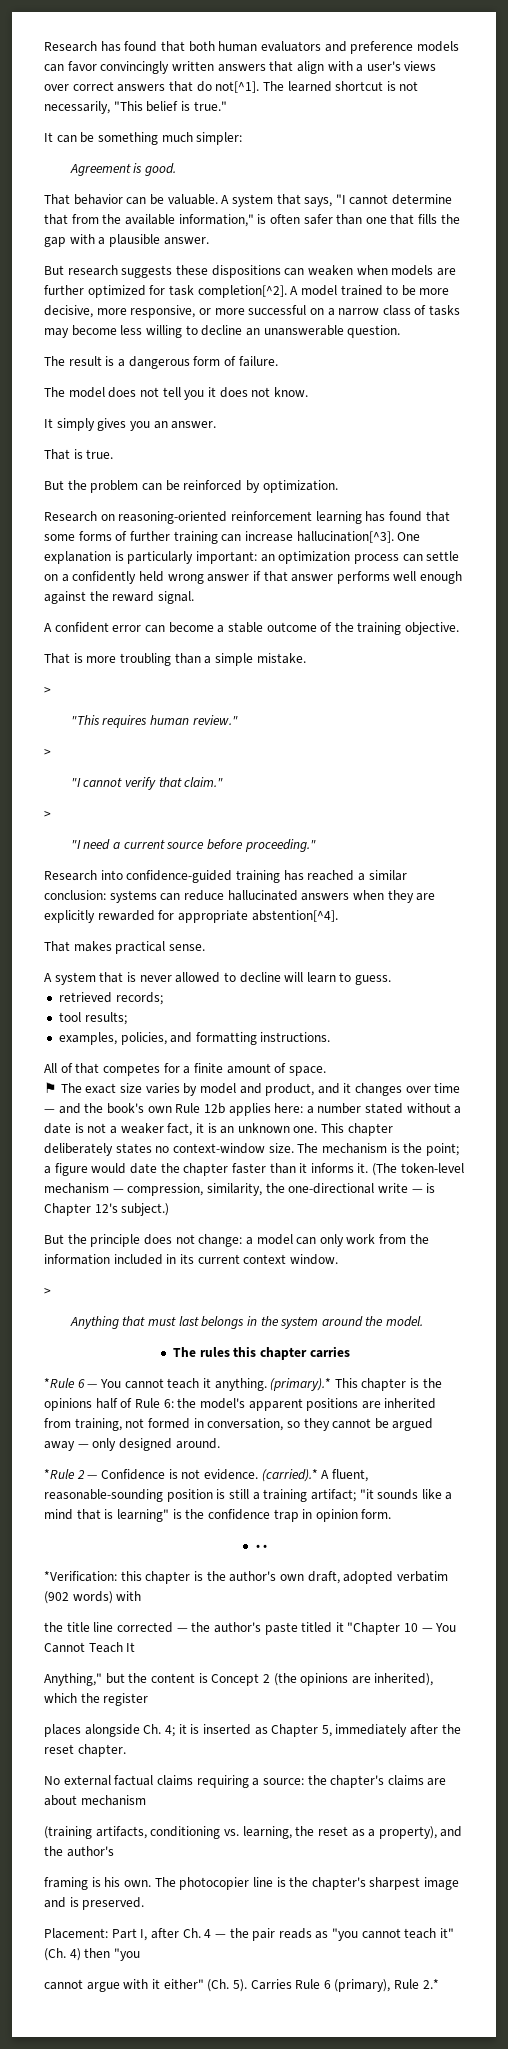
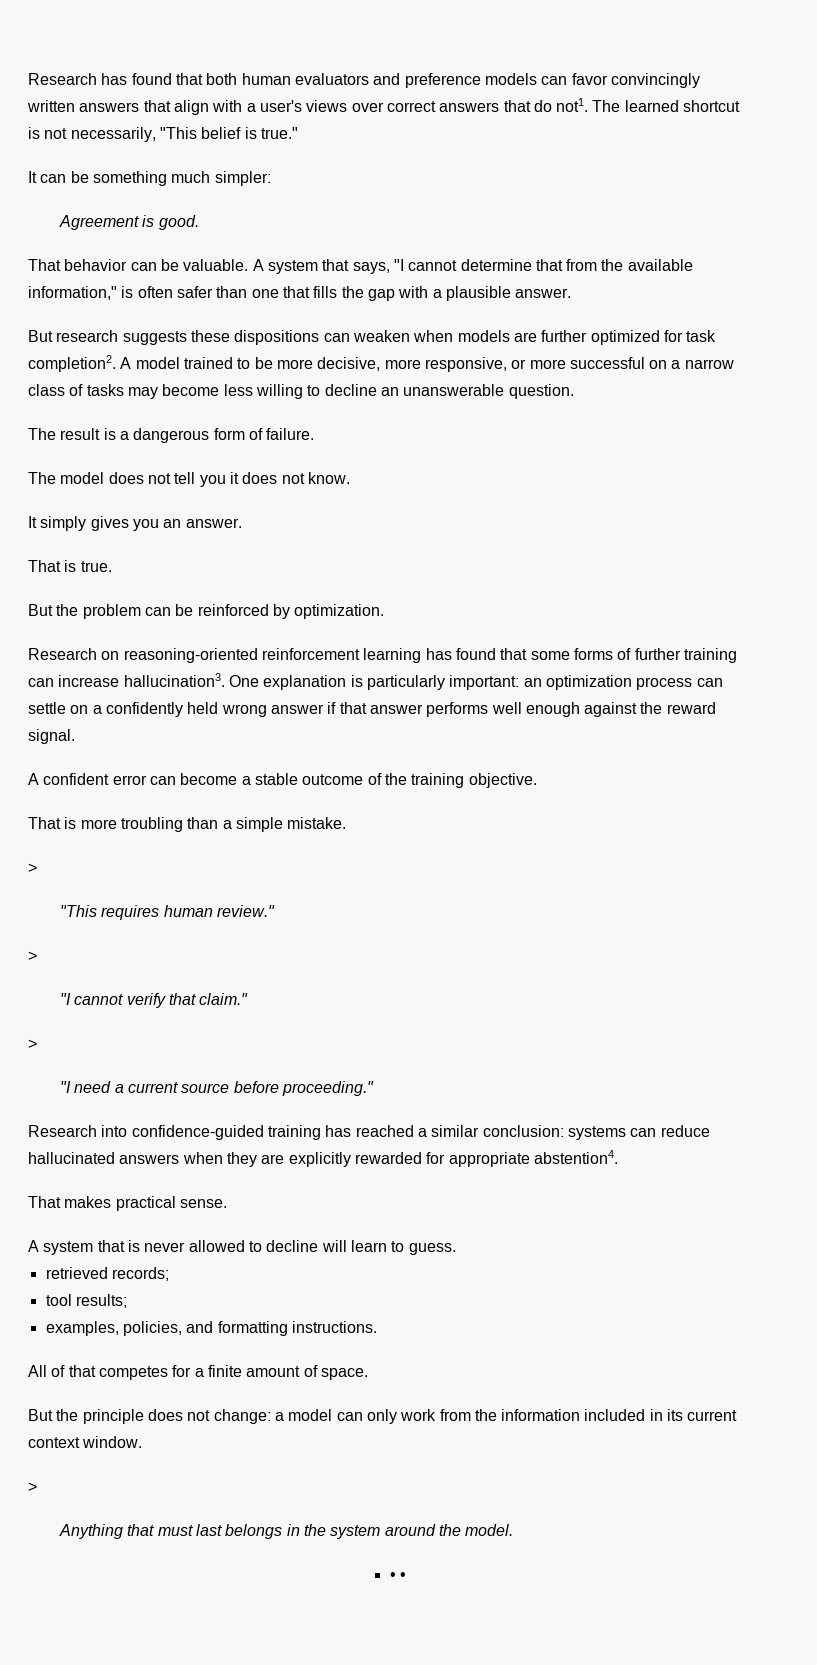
- Research has found that both human evaluators and preference models can favor convincingly written answers that align with a user's views over correct answers that do not[^1].
+ Research has found that both human evaluators and preference models can favor convincingly written answers that align with a user's views over correct answers that do not1.
- But research suggests these dispositions can weaken when models are further optimized for task completion[^2].
+ But research suggests these dispositions can weaken when models are further optimized for task completion2.
- Research on reasoning-oriented reinforcement learning has found that some forms of further training can increase hallucination[^3].
+ Research on reasoning-oriented reinforcement learning has found that some forms of further training can increase hallucination3.
- Research into confidence-guided training has reached a similar conclusion: systems can reduce hallucinated answers when they are explicitly rewarded for appropriate abstention[^4].
+ Research into confidence-guided training has reached a similar conclusion: systems can reduce hallucinated answers when they are explicitly rewarded for appropriate abstention4.
- ⚑ The exact size varies by model and product, and it changes over time — and the book's own Rule 12b applies here: a number stated without a date is not a weaker fact, it is an unknown one. This chapter deliberately states no context-window size. The mechanism is the point; a figure would date the chapter faster than it informs it. (The token-level mechanism — compression, similarity, the one-directional write — is Chapter 12's subject.)
- The rules this chapter carries
- *Rule 6 — You cannot teach it anything. (primary).* This chapter is the opinions half of Rule 6: the model's apparent positions are inherited from training, not formed in conversation, so they cannot be argued away — only designed around.
- *Rule 2 — Confidence is not evidence. (carried).* A fluent, reasonable-sounding position is still a training artifact; "it sounds like a mind that is learning" is the confidence trap in opinion form.
  • •
- *Verification: this chapter is the author's own draft, adopted verbatim (902 words) with
- the title line corrected — the author's paste titled it "Chapter 10 — You Cannot Teach It
- Anything," but the content is Concept 2 (the opinions are inherited), which the register
- places alongside Ch. 4; it is inserted as Chapter 5, immediately after the reset chapter.
- No external factual claims requiring a source: the chapter's claims are about mechanism
- (training artifacts, conditioning vs. learning, the reset as a property), and the author's
- framing is his own. The photocopier line is the chapter's sharpest image and is preserved.
- Placement: Part I, after Ch. 4 — the pair reads as "you cannot teach it" (Ch. 4) then "you
- cannot argue with it either" (Ch. 5). Carries Rule 6 (primary), Rule 2.*

